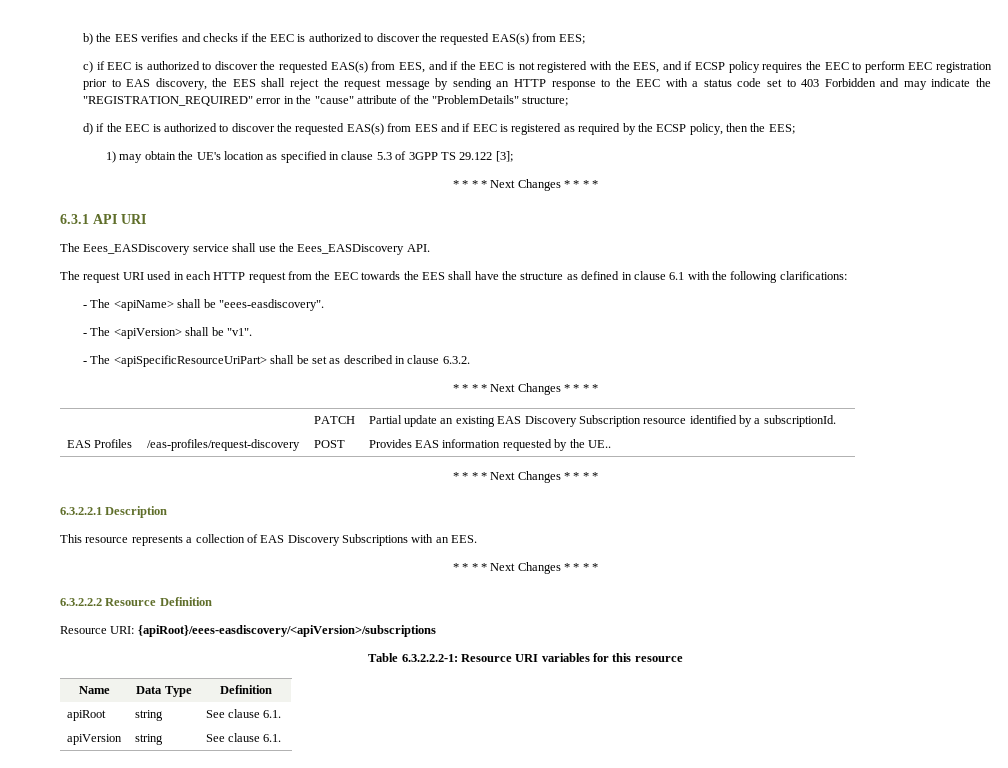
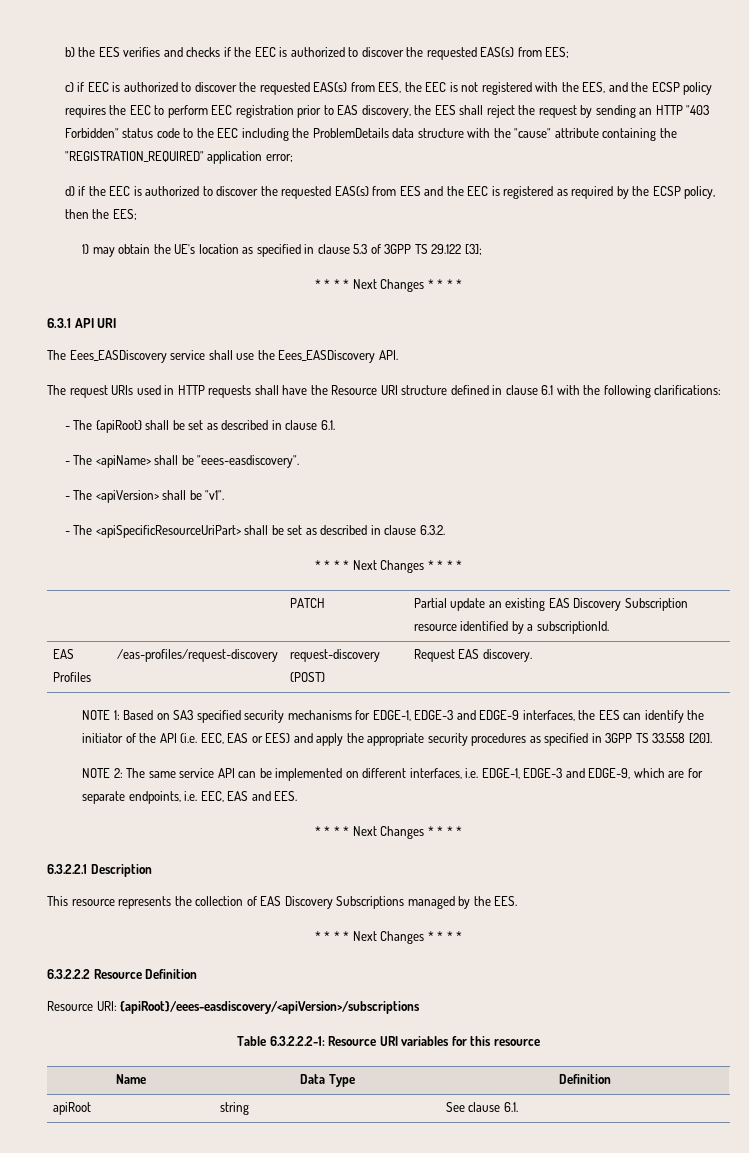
- c) if EEC is authorized to discover the requested EAS(s) from EES, and if the EEC is not registered with the EES, and if ECSP policy requires the EEC to perform EEC registration prior to EAS discovery, the EES shall reject the request message by sending an HTTP response to the EEC with a status code set to 403 Forbidden and may indicate the "REGISTRATION_REQUIRED" error in the "cause" attribute of the "ProblemDetails" structure;
+ c) if EEC is authorized to discover the requested EAS(s) from EES, the EEC is not registered with the EES, and the ECSP policy requires the EEC to perform EEC registration prior to EAS discovery, the EES shall reject the request by sending an HTTP "403 Forbidden" status code to the EEC including the ProblemDetails data structure with the "cause" attribute containing the "REGISTRATION_REQUIRED" application error;
- d) if the EEC is authorized to discover the requested EAS(s) from EES and if EEC is registered as required by the ECSP policy, then the EES;
+ d) if the EEC is authorized to discover the requested EAS(s) from EES and the EEC is registered as required by the ECSP policy, then the EES;
- The request URI used in each HTTP request from the EEC towards the EES shall have the structure as defined in clause 6.1 with the following clarifications:
+ The request URIs used in HTTP requests shall have the Resource URI structure defined in clause 6.1 with the following clarifications:
+ - The {apiRoot} shall be set as described in clause 6.1.
- EAS Profiles | /eas-profiles/request-discovery | POST | Provides EAS information requested by the UE..
+ EAS Profiles | /eas-profiles/request-discovery | request-discovery (POST) | Request EAS discovery.
+ NOTE 1: Based on SA3 specified security mechanisms for EDGE-1, EDGE-3 and EDGE-9 interfaces, the EES can identify the initiator of the API (i.e. EEC, EAS or EES) and apply the appropriate security procedures as specified in 3GPP TS 33.558 [20].
+ NOTE 2: The same service API can be implemented on different interfaces, i.e. EDGE-1, EDGE-3 and EDGE-9, which are for separate endpoints, i.e. EEC, EAS and EES.
- This resource represents a collection of EAS Discovery Subscriptions with an EES.
+ This resource represents the collection of EAS Discovery Subscriptions managed by the EES.
- apiVersion | string | See clause 6.1.

